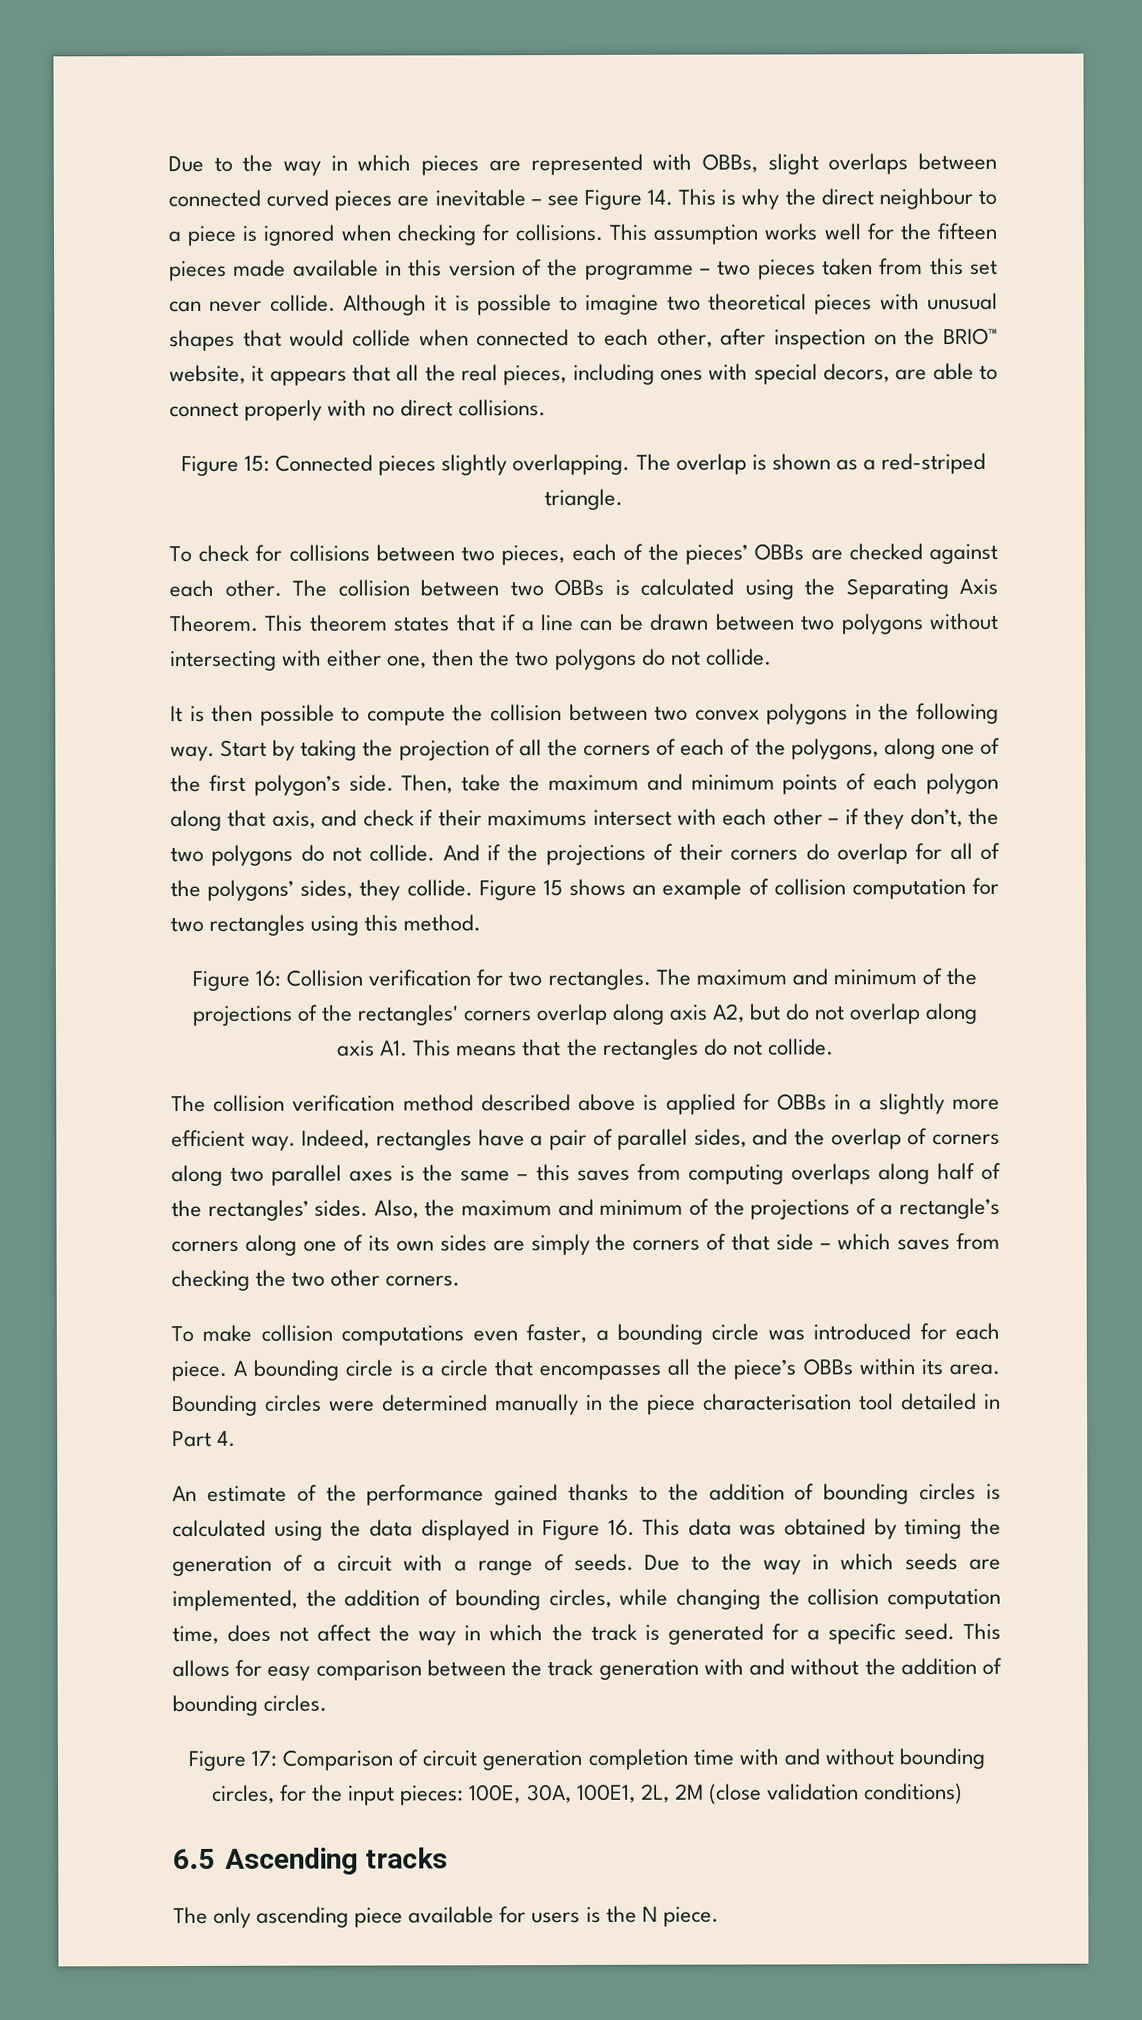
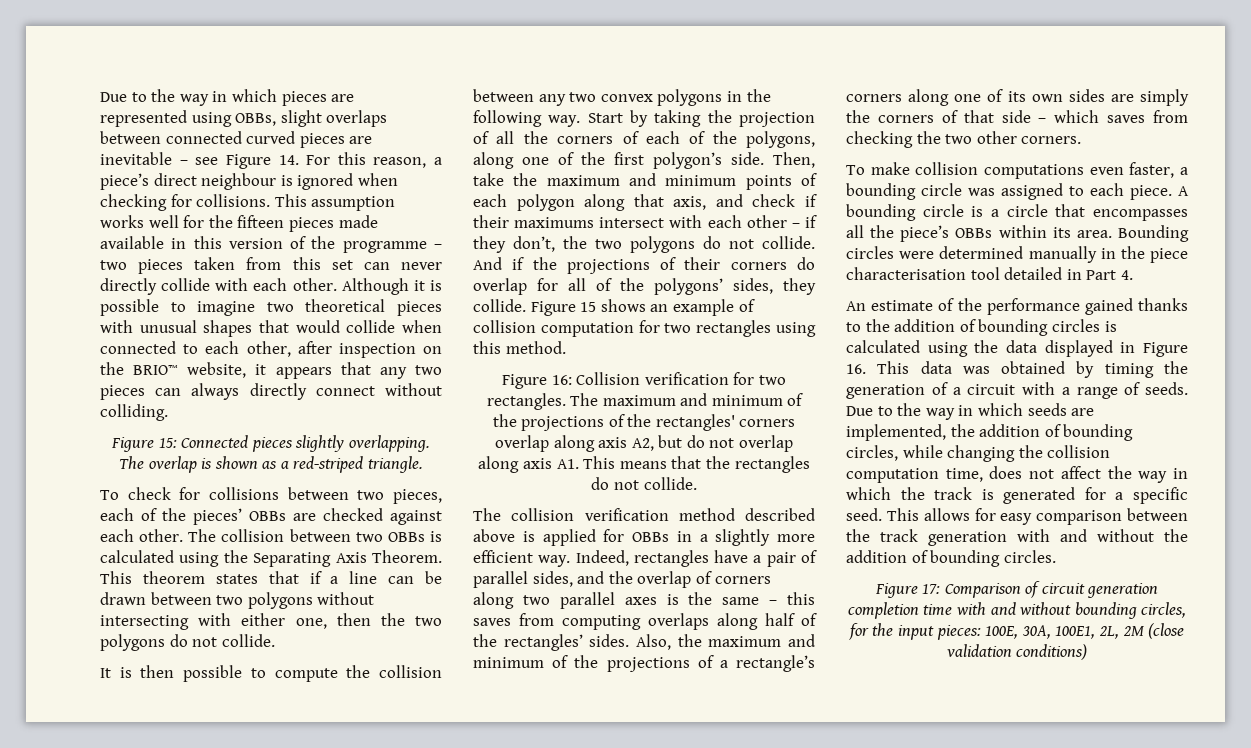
- Due to the way in which pieces are represented with OBBs, slight overlaps between connected curved pieces are inevitable – see Figure 14. This is why the direct neighbour to a piece is ignored when checking for collisions.
+ Due to the way in which pieces are represented using OBBs, slight overlaps between connected curved pieces are inevitable – see Figure 14. For this reason, a piece’s direct neighbour is ignored when checking for collisions.
- This assumption works well for the fifteen pieces made available in this version of the programme – two pieces taken from this set can never collide.
+ This assumption works well for the fifteen pieces made available in this version of the programme – two pieces taken from this set can never directly collide with each other.
- Although it is possible to imagine two theoretical pieces with unusual shapes that would collide when connected to each other, after inspection on the BRIO™ website, it appears that all the real pieces, including ones with special decors, are able to connect properly with no direct collisions.
+ Although it is possible to imagine two theoretical pieces with unusual shapes that would collide when connected to each other, after inspection on the BRIO™ website, it appears that any two pieces can always directly connect without colliding.
- It is then possible to compute the collision between two convex polygons in the following way.
+ It is then possible to compute the collision between any two convex polygons in the following way.
- To make collision computations even faster, a bounding circle was introduced for each piece.
+ To make collision computations even faster, a bounding circle was assigned to each piece.
- 6.5 Ascending tracks
- The only ascending piece available for users is the N piece.

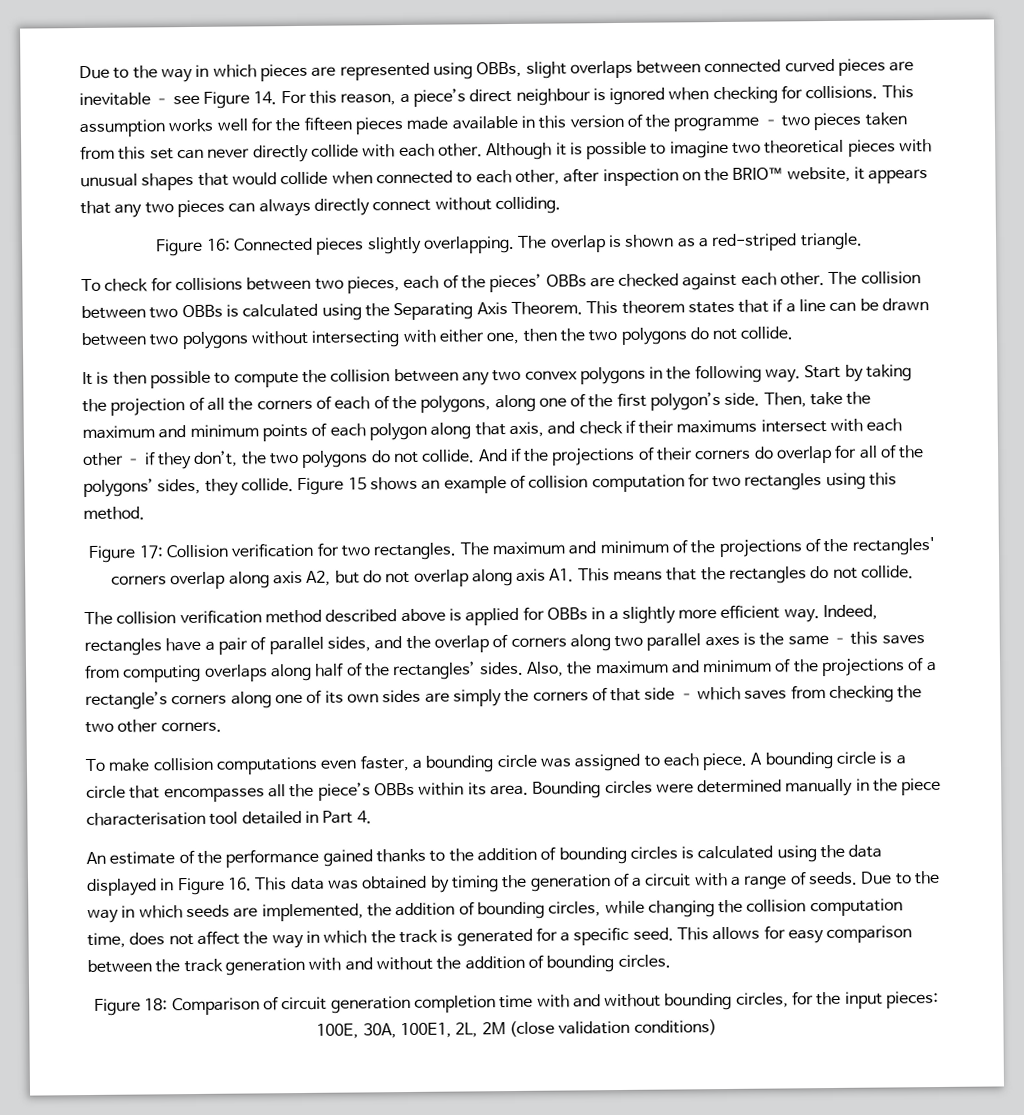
- Figure 15: Connected pieces slightly overlapping.
+ Figure 16: Connected pieces slightly overlapping.
- Figure 16: Collision verification for two rectangles.
+ Figure 17: Collision verification for two rectangles.
- Figure 17: Comparison of circuit generation completion time with and without bounding circles, for the input pieces: 100E, 30A, 100E1, 2L, 2M (close validation conditions)
+ Figure 18: Comparison of circuit generation completion time with and without bounding circles, for the input pieces: 100E, 30A, 100E1, 2L, 2M (close validation conditions)

